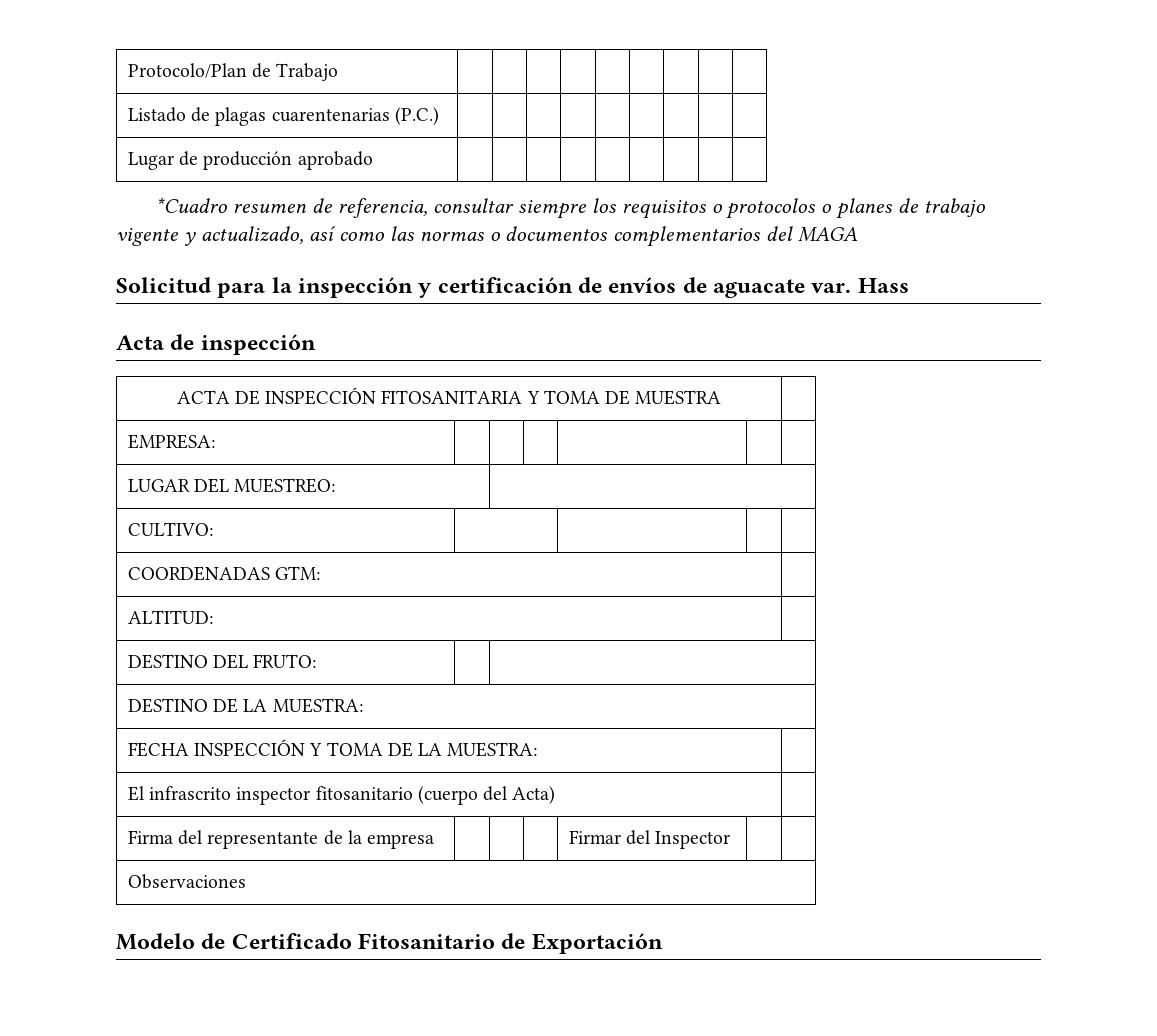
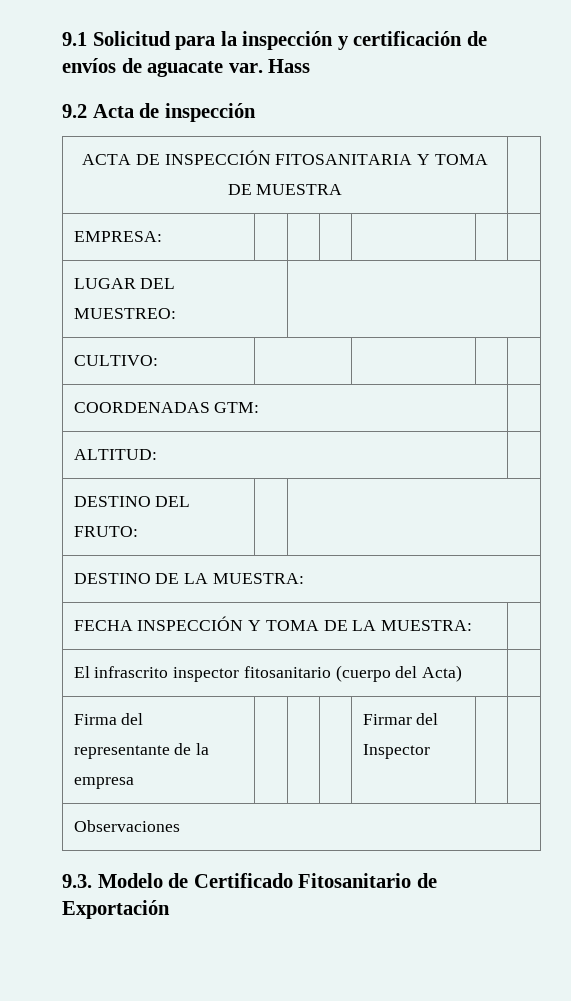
- Protocolo/Plan de Trabajo | | | | | | | | |
- Listado de plagas cuarentenarias (P.C.) | | | | | | | | |
- Lugar de producción aprobado | | | | | | | | |
- *Cuadro resumen de referencia, consultar siempre los requisitos o protocolos o planes de trabajo vigente y actualizado, así como las normas o documentos complementarios del MAGA
- Solicitud para la inspección y certificación de envíos de aguacate var.
+ 9.1 Solicitud para la inspección y certificación de envíos de aguacate var.
- Acta de inspección
+ 9.2 Acta de inspección
- Modelo de Certificado Fitosanitario de Exportación
+ 9.3. Modelo de Certificado Fitosanitario de Exportación

